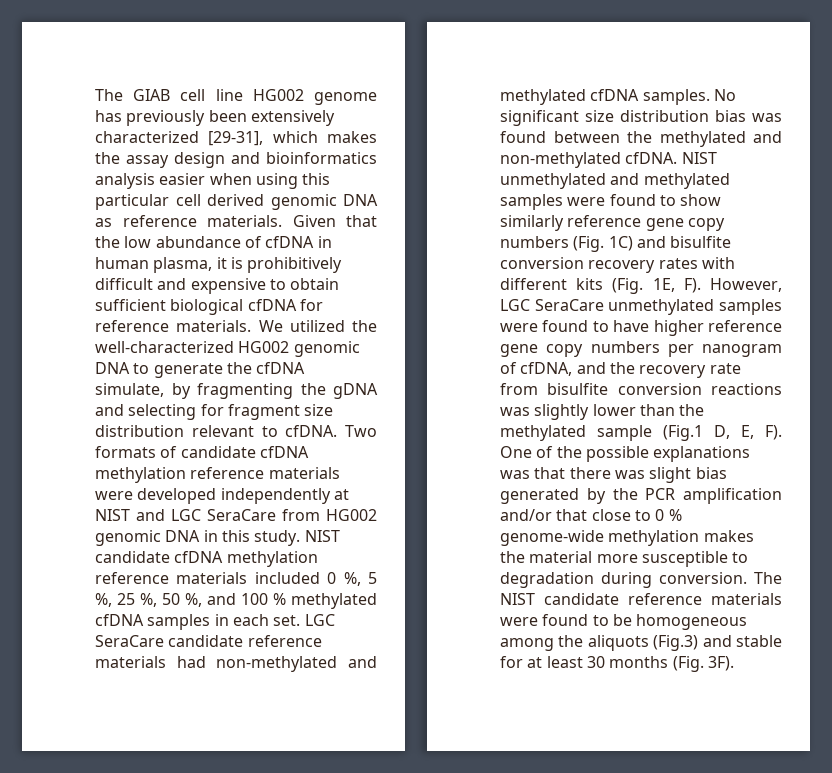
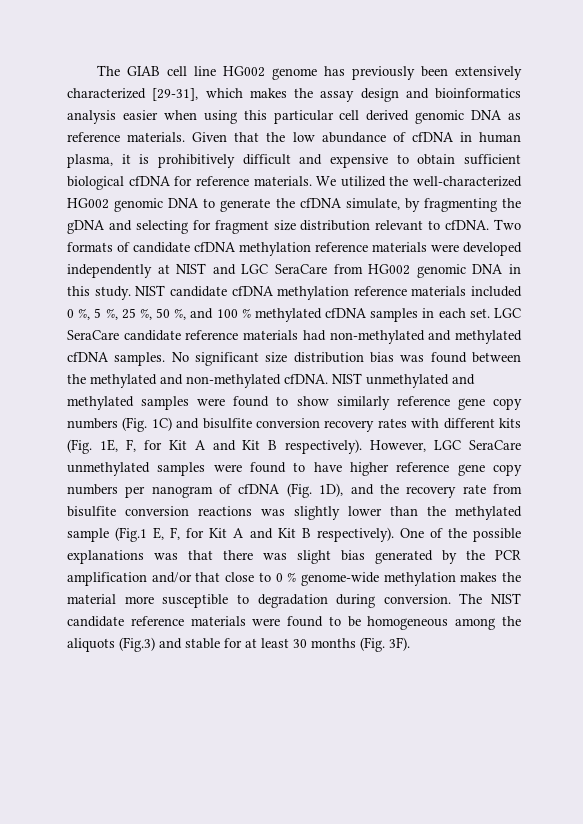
- NIST unmethylated and methylated samples were found to show similarly reference gene copy numbers (Fig. 1C) and bisulfite conversion recovery rates with different kits (Fig. 1E, F). However, LGC SeraCare unmethylated samples were found to have higher reference gene copy numbers per nanogram of cfDNA, and the recovery rate from bisulfite conversion reactions was slightly lower than the methylated sample (Fig.1 D, E, F). One of the possible explanations was that there was slight bias generated by the PCR amplification and/or that close to 0 % genome-wide methylation makes the material more susceptible to degradation during conversion.
+ NIST unmethylated and methylated samples were found to show similarly reference gene copy numbers (Fig. 1C) and bisulfite conversion recovery rates with different kits (Fig. 1E, F, for Kit A and Kit B respectively). However, LGC SeraCare unmethylated samples were found to have higher reference gene copy numbers per nanogram of cfDNA (Fig. 1D), and the recovery rate from bisulfite conversion reactions was slightly lower than the methylated sample (Fig.1 E, F, for Kit A and Kit B respectively). One of the possible explanations was that there was slight bias generated by the PCR amplification and/or that close to 0 % genome-wide methylation makes the material more susceptible to degradation during conversion.

